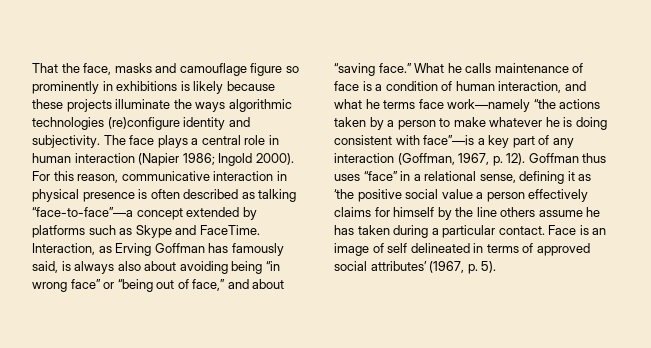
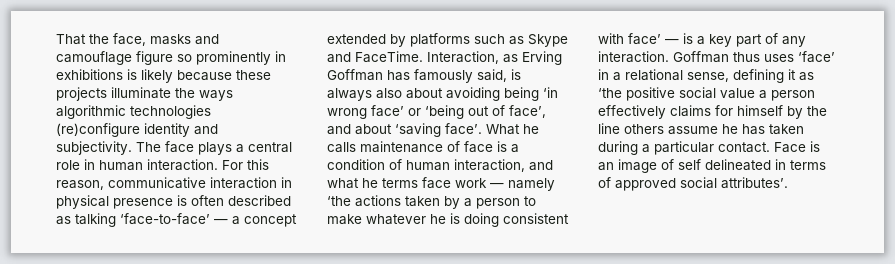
- The face plays a central role in human interaction (Napier 1986; Ingold 2000).
+ The face plays a central role in human interaction.
- For this reason, communicative interaction in physical presence is often described as talking “face-to-face”—a concept extended by platforms such as Skype and FaceTime.
+ For this reason, communicative interaction in physical presence is often described as talking ‘face-to-face’ — a concept extended by platforms such as Skype and FaceTime.
- Interaction, as Erving Goffman has famously said, is always also about avoiding being “in wrong face” or “being out of face,” and about “saving face.”
+ Interaction, as Erving Goffman has famously said, is always also about avoiding being ‘in wrong face’ or ‘being out of face’, and about ‘saving face’.
- What he calls maintenance of face is a condition of human interaction, and what he terms face work—namely “the actions taken by a person to make whatever he is doing consistent with face”—is a key part of any interaction (Goffman, 1967, p. 12).
+ What he calls maintenance of face is a condition of human interaction, and what he terms face work — namely ‘the actions taken by a person to make whatever he is doing consistent with face’ — is a key part of any interaction.
- Goffman thus uses “face” in a relational sense, defining it as ‘the positive social value a person effectively claims for himself by the line others assume he has taken during a particular contact.
+ Goffman thus uses ‘face’ in a relational sense, defining it as ‘the positive social value a person effectively claims for himself by the line others assume he has taken during a particular contact.
- Face is an image of self delineated in terms of approved social attributes’ (1967, p. 5).
+ Face is an image of self delineated in terms of approved social attributes’.

